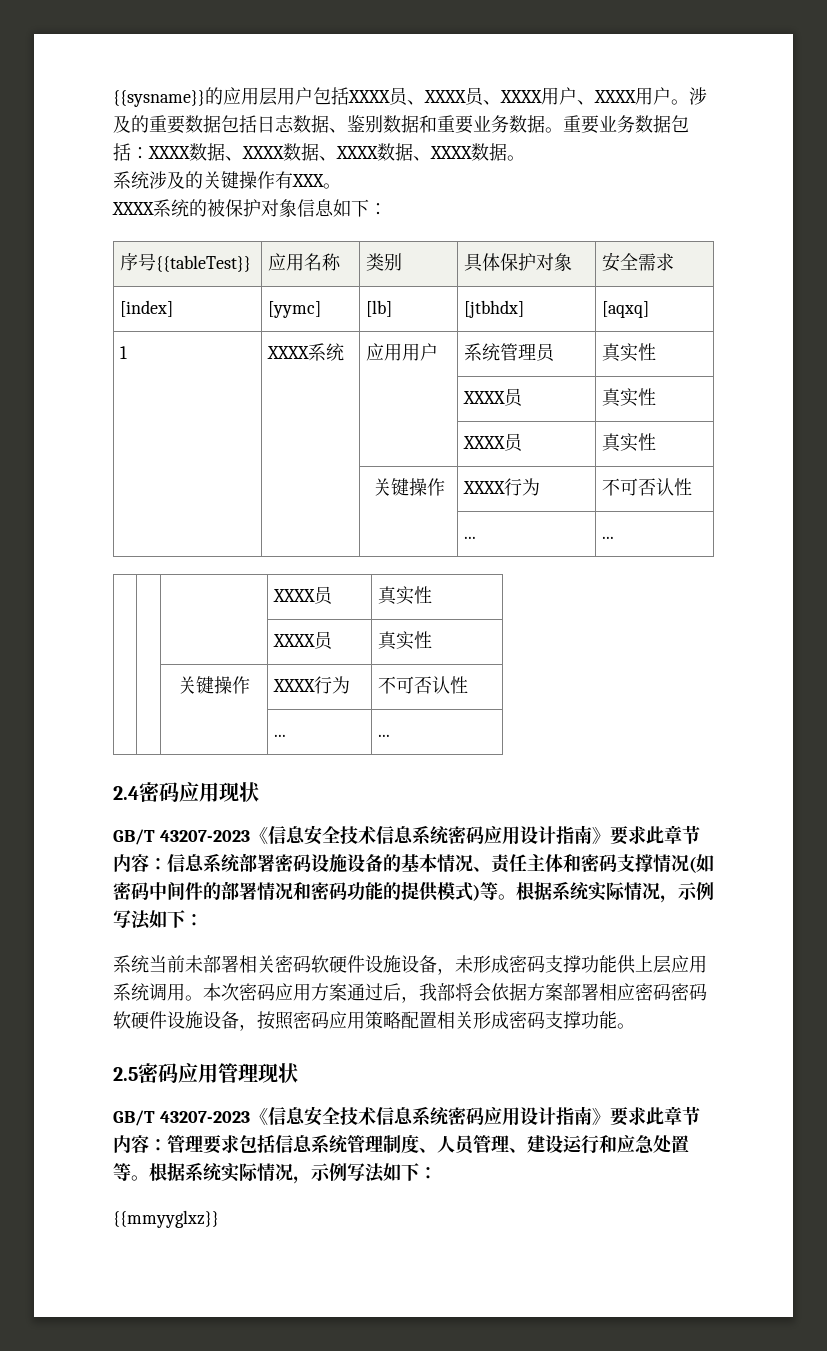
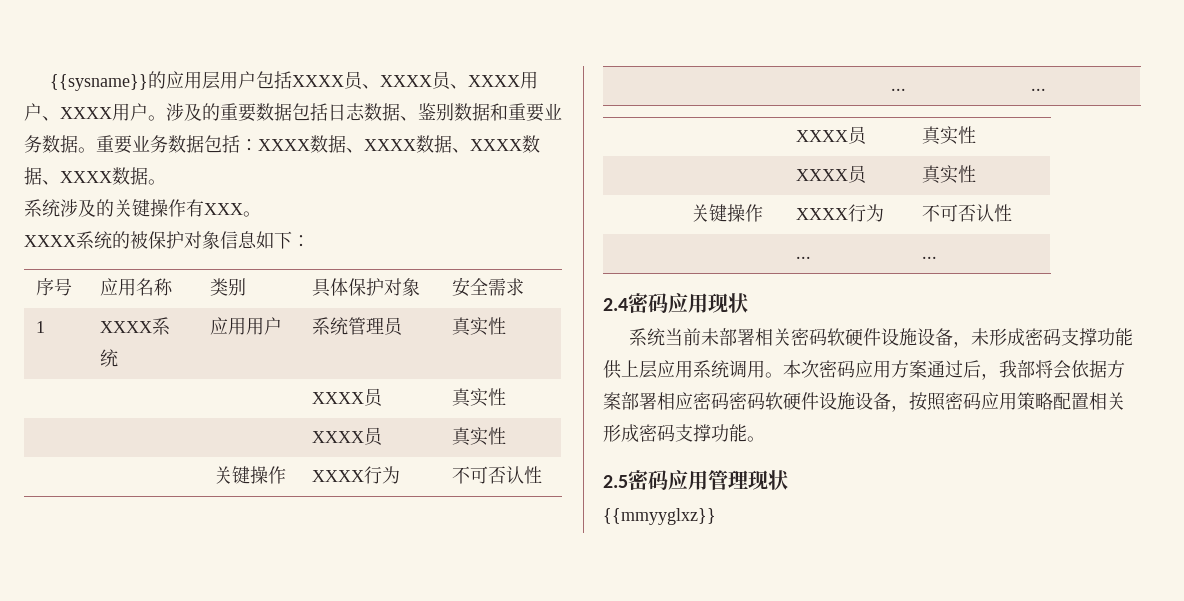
- 序号{{tableTest}} | 应用名称 | 类别 | 具体保护对象 | 安全需求
+ 序号 | 应用名称 | 类别 | 具体保护对象 | 安全需求
- [index] | [yymc] | [lb] | [jtbhdx] | [aqxq]
- GB/T 43207-2023《信息安全技术信息系统密码应用设计指南》要求此章节内容：信息系统部署密码设施设备的基本情况、责任主体和密码支撑情况(如密码中间件的部署情况和密码功能的提供模式)等。根据系统实际情况，示例写法如下：
- GB/T 43207-2023《信息安全技术信息系统密码应用设计指南》要求此章节内容：管理要求包括信息系统管理制度、人员管理、建设运行和应急处置等。根据系统实际情况，示例写法如下：

